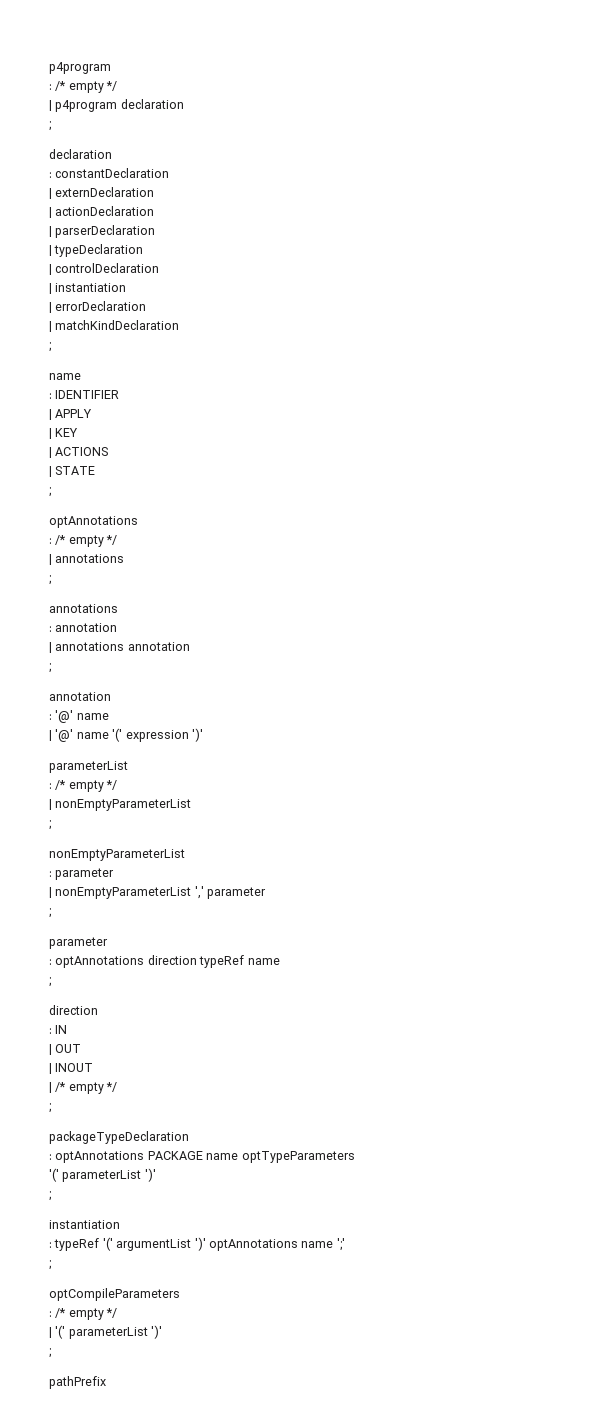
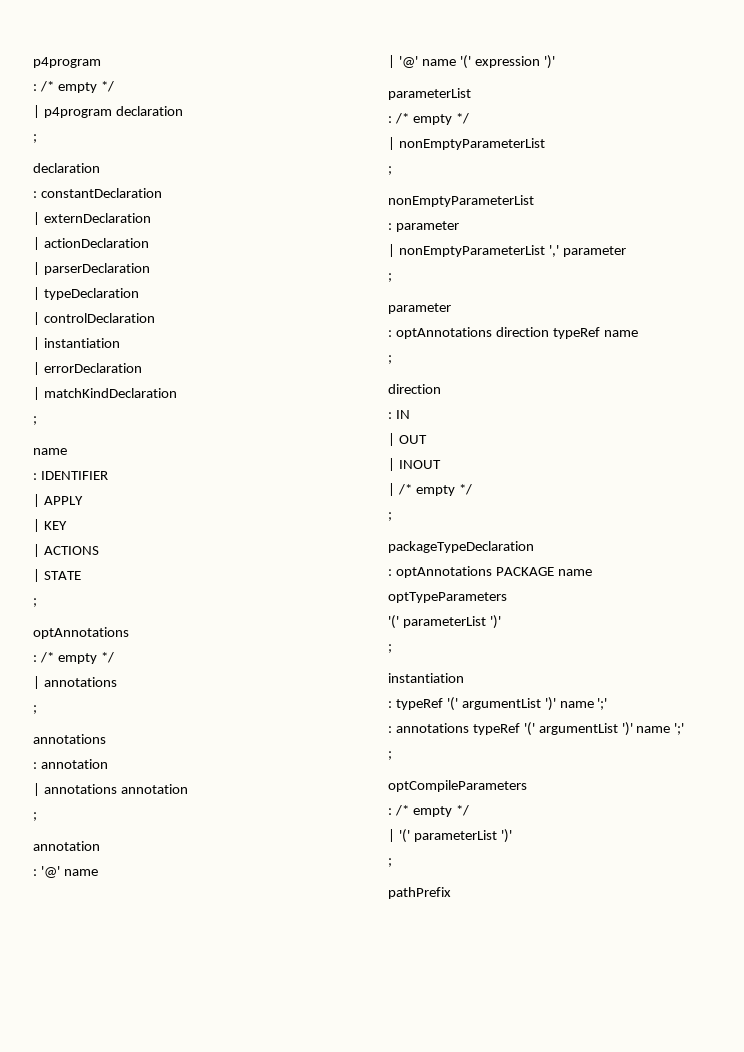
- : typeRef '(' argumentList ')' optAnnotations name ';'
+ : typeRef '(' argumentList ')' name ';'
+ : annotations typeRef '(' argumentList ')' name ';'

